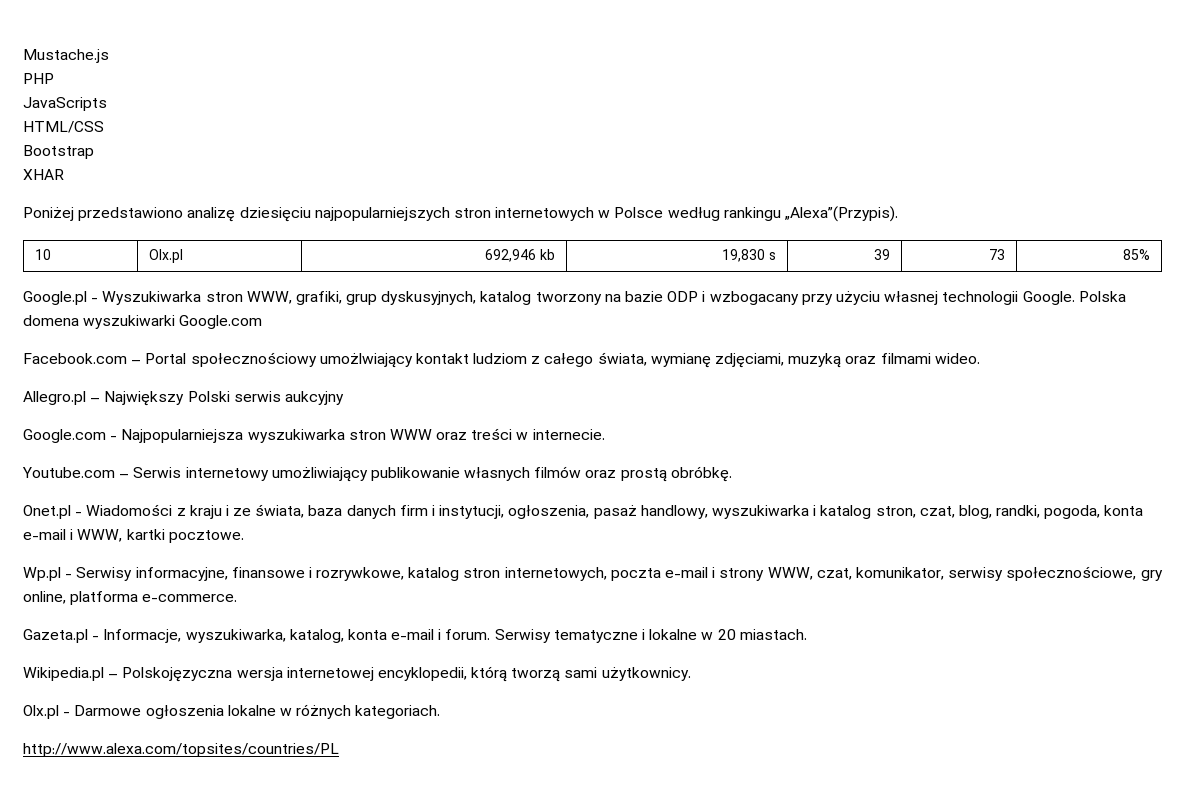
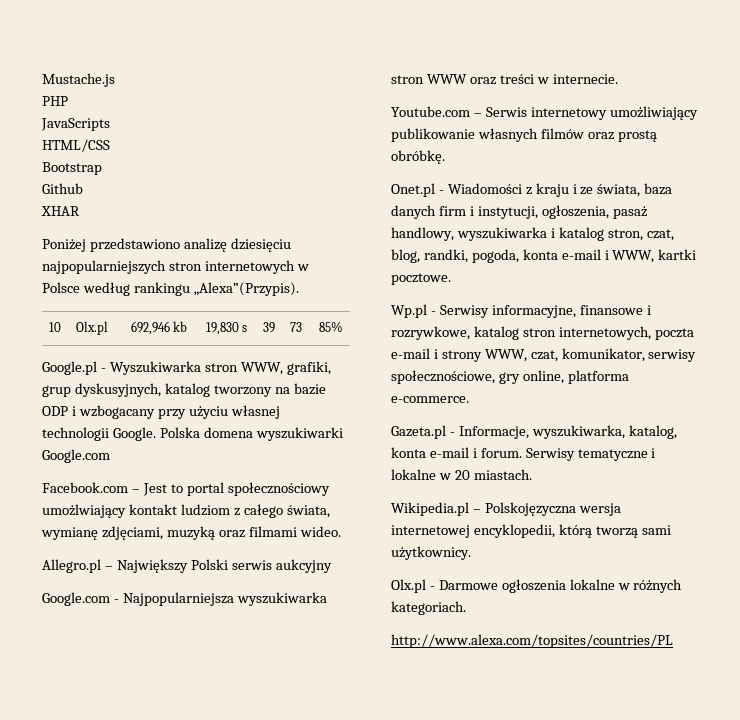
+ Github
- Facebook.com – Portal społecznościowy umożlwiający kontakt ludziom z całego świata, wymianę zdjęciami, muzyką oraz filmami wideo.
+ Facebook.com – Jest to portal społecznościowy umożlwiający kontakt ludziom z całego świata, wymianę zdjęciami, muzyką oraz filmami wideo.

